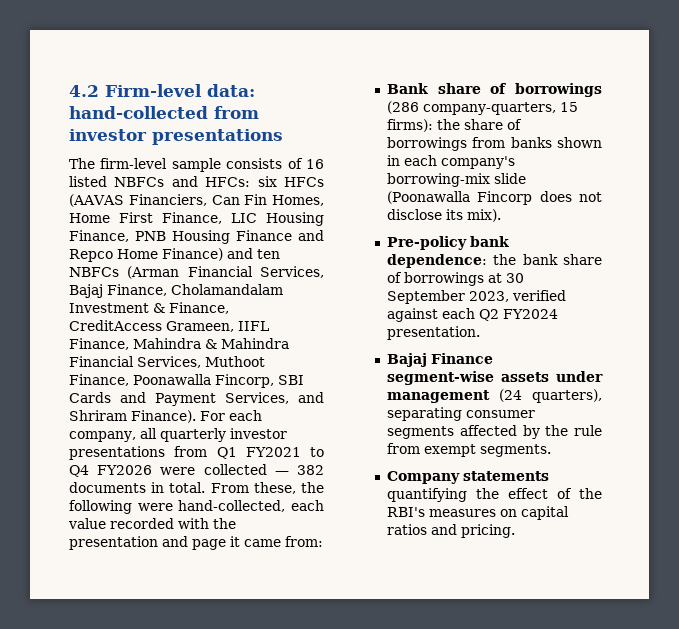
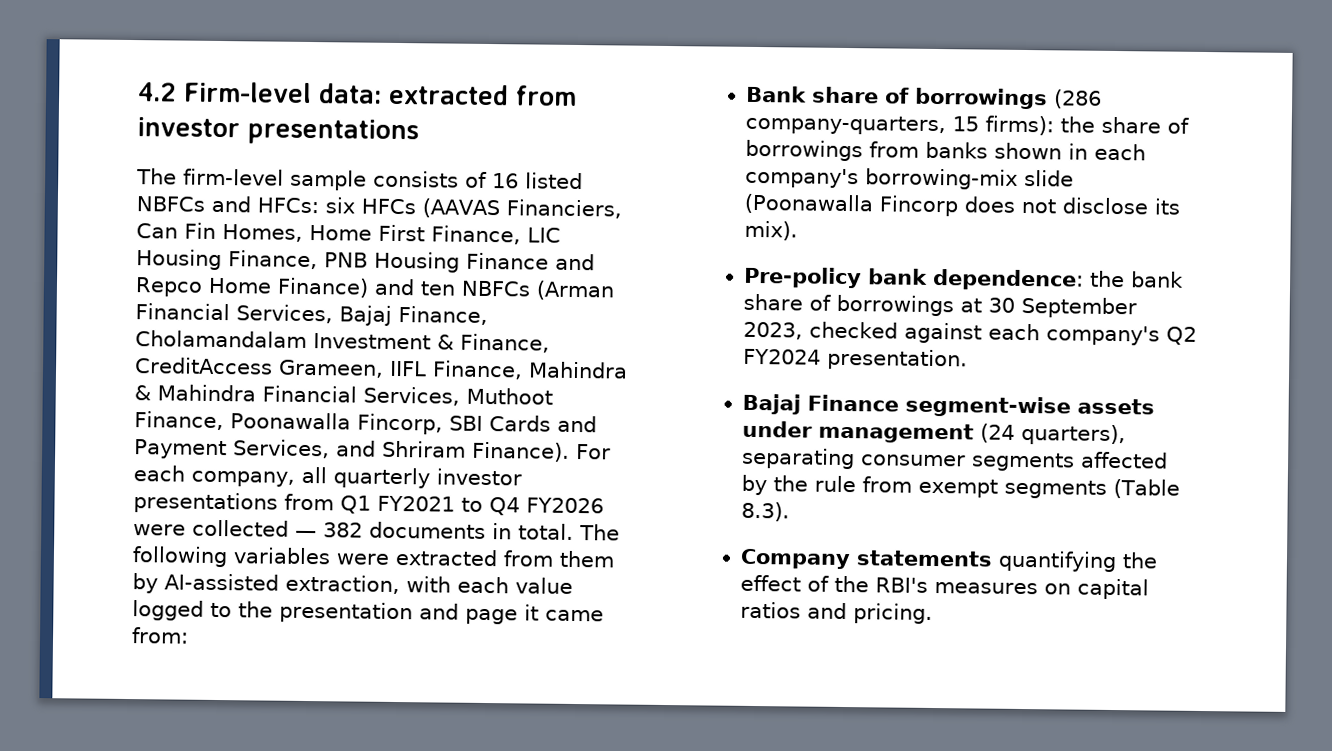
- 4.2 Firm-level data: hand-collected from investor presentations
+ 4.2 Firm-level data: extracted from investor presentations
- From these, the following were hand-collected, each value recorded with the presentation and page it came from:
+ The following variables were extracted from them by AI-assisted extraction, with each value logged to the presentation and page it came from:
- Pre-policy bank dependence: the bank share of borrowings at 30 September 2023, verified against each Q2 FY2024 presentation.
+ Pre-policy bank dependence: the bank share of borrowings at 30 September 2023, checked against each company's Q2 FY2024 presentation.
- Bajaj Finance segment-wise assets under management (24 quarters), separating consumer segments affected by the rule from exempt segments.
+ Bajaj Finance segment-wise assets under management (24 quarters), separating consumer segments affected by the rule from exempt segments (Table 8.3).

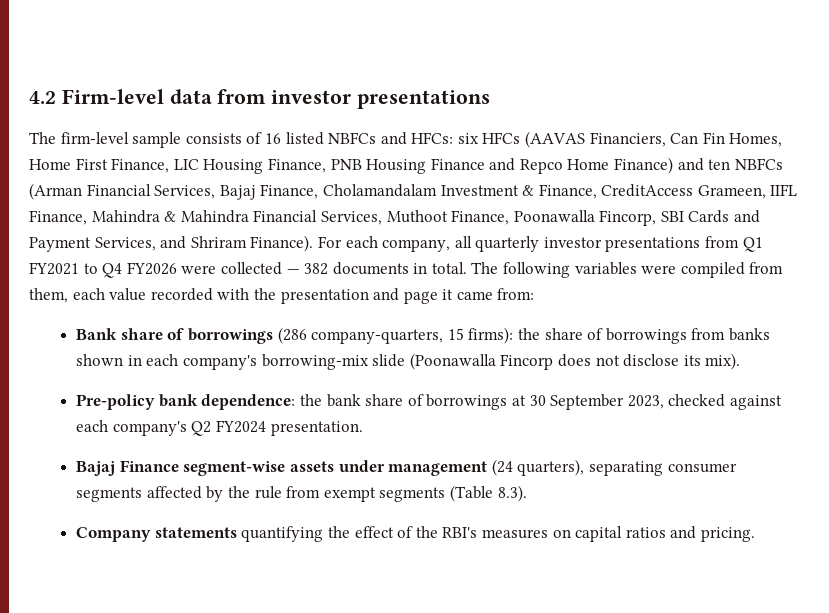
- 4.2 Firm-level data: extracted from investor presentations
+ 4.2 Firm-level data from investor presentations
- The following variables were extracted from them by AI-assisted extraction, with each value logged to the presentation and page it came from:
+ The following variables were compiled from them, each value recorded with the presentation and page it came from:

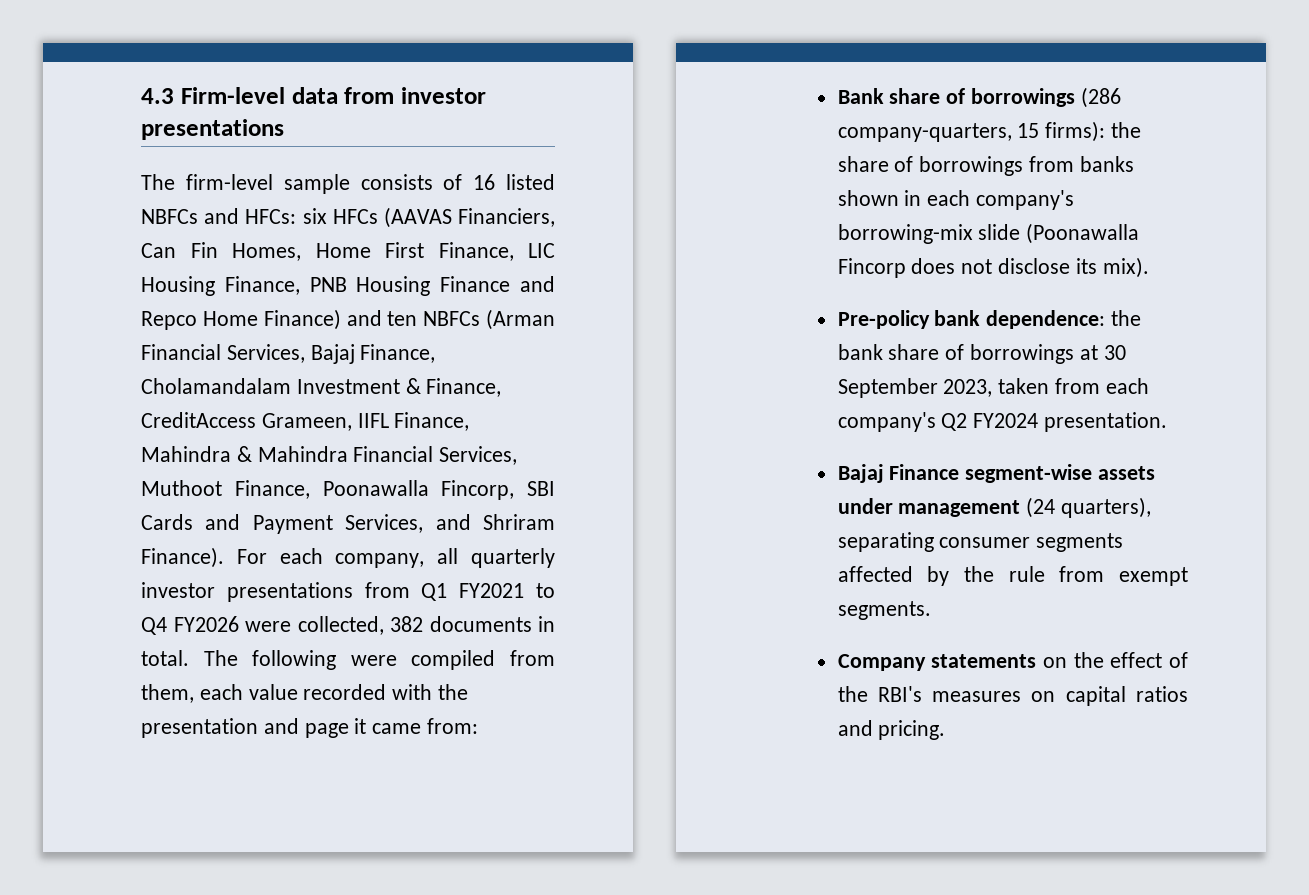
- 4.2 Firm-level data from investor presentations
+ 4.3 Firm-level data from investor presentations
- For each company, all quarterly investor presentations from Q1 FY2021 to Q4 FY2026 were collected — 382 documents in total.
+ For each company, all quarterly investor presentations from Q1 FY2021 to Q4 FY2026 were collected, 382 documents in total.
- The following variables were compiled from them, each value recorded with the presentation and page it came from:
+ The following were compiled from them, each value recorded with the presentation and page it came from:
- Pre-policy bank dependence: the bank share of borrowings at 30 September 2023, checked against each company's Q2 FY2024 presentation.
+ Pre-policy bank dependence: the bank share of borrowings at 30 September 2023, taken from each company's Q2 FY2024 presentation.
- Bajaj Finance segment-wise assets under management (24 quarters), separating consumer segments affected by the rule from exempt segments (Table 8.3).
+ Bajaj Finance segment-wise assets under management (24 quarters), separating consumer segments affected by the rule from exempt segments.
- Company statements quantifying the effect of the RBI's measures on capital ratios and pricing.
+ Company statements on the effect of the RBI's measures on capital ratios and pricing.

